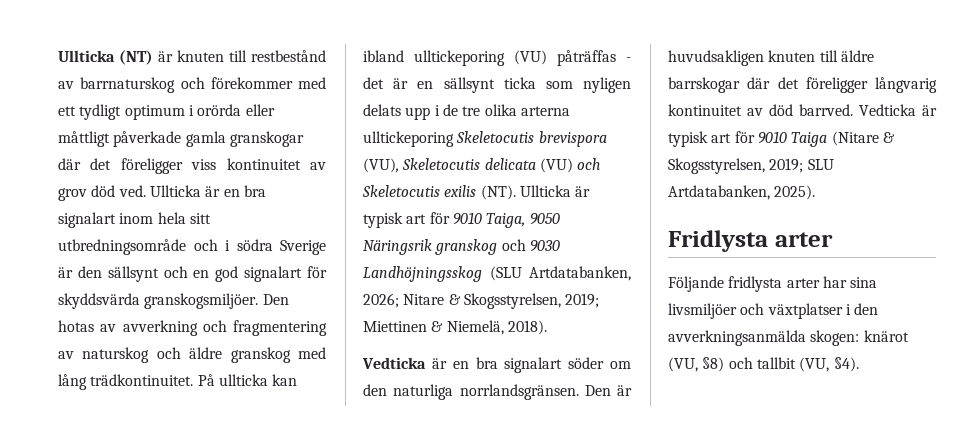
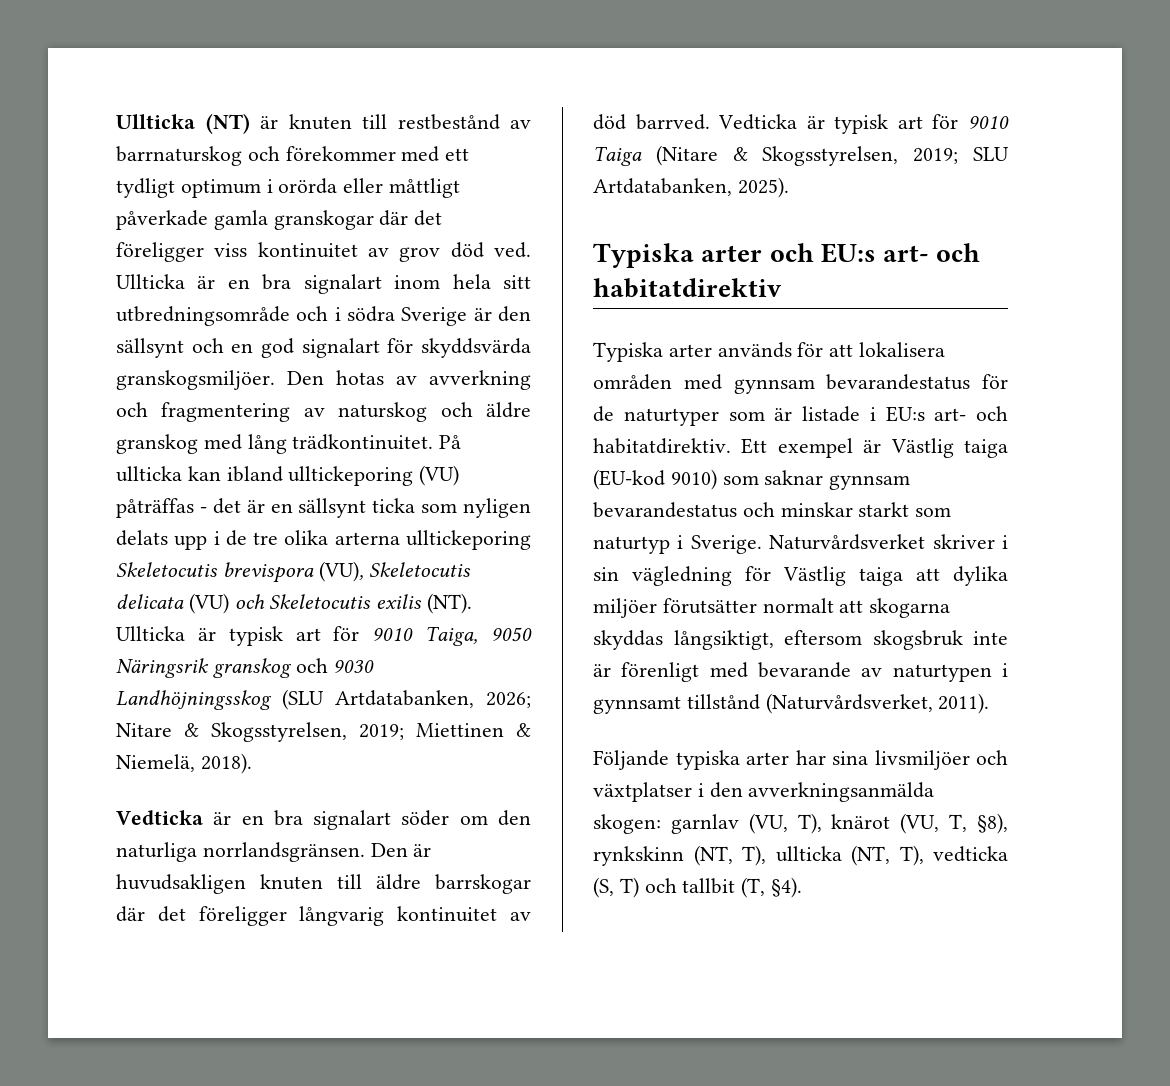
- Fridlysta arter
+ Typiska arter och EU:s art- och habitatdirektiv
+ Typiska arter används för att lokalisera områden med gynnsam bevarandestatus för de naturtyper som är listade i EU:s art- och habitatdirektiv. Ett exempel är Västlig taiga (EU-kod 9010) som saknar gynnsam bevarandestatus och minskar starkt som naturtyp i Sverige. Naturvårdsverket skriver i sin vägledning för Västlig taiga att dylika miljöer förutsätter normalt att skogarna skyddas långsiktigt, eftersom skogsbruk inte är förenligt med bevarande av naturtypen i gynnsamt tillstånd (Naturvårdsverket, 2011).
- Följande fridlysta arter har sina livsmiljöer och växtplatser i den avverkningsanmälda skogen: knärot (VU, §8) och tallbit (VU, §4).
+ Följande typiska arter har sina livsmiljöer och växtplatser i den avverkningsanmälda skogen: garnlav (VU, T), knärot (VU, T, §8), rynkskinn (NT, T), ullticka (NT, T), vedticka (S, T) och tallbit (T, §4).

